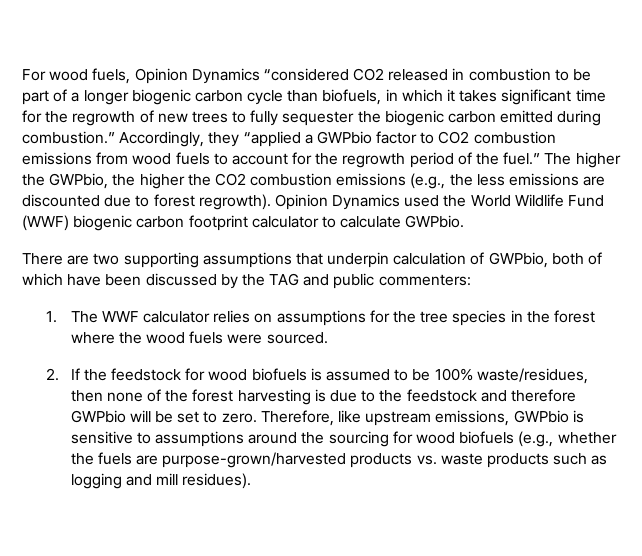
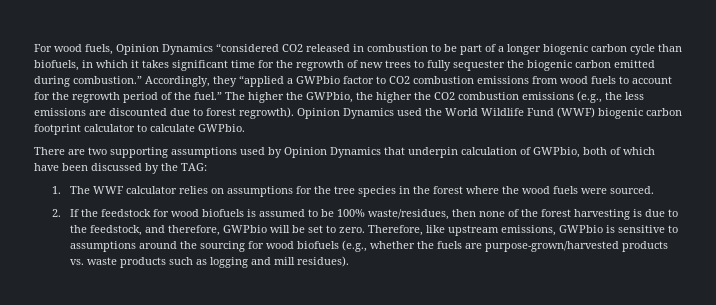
- There are two supporting assumptions that underpin calculation of GWPbio, both of which have been discussed by the TAG and public commenters:
+ There are two supporting assumptions used by Opinion Dynamics that underpin calculation of GWPbio, both of which have been discussed by the TAG:
- 2. If the feedstock for wood biofuels is assumed to be 100% waste/residues, then none of the forest harvesting is due to the feedstock and therefore GWPbio will be set to zero.
+ 2. If the feedstock for wood biofuels is assumed to be 100% waste/residues, then none of the forest harvesting is due to the feedstock, and therefore, GWPbio will be set to zero.

